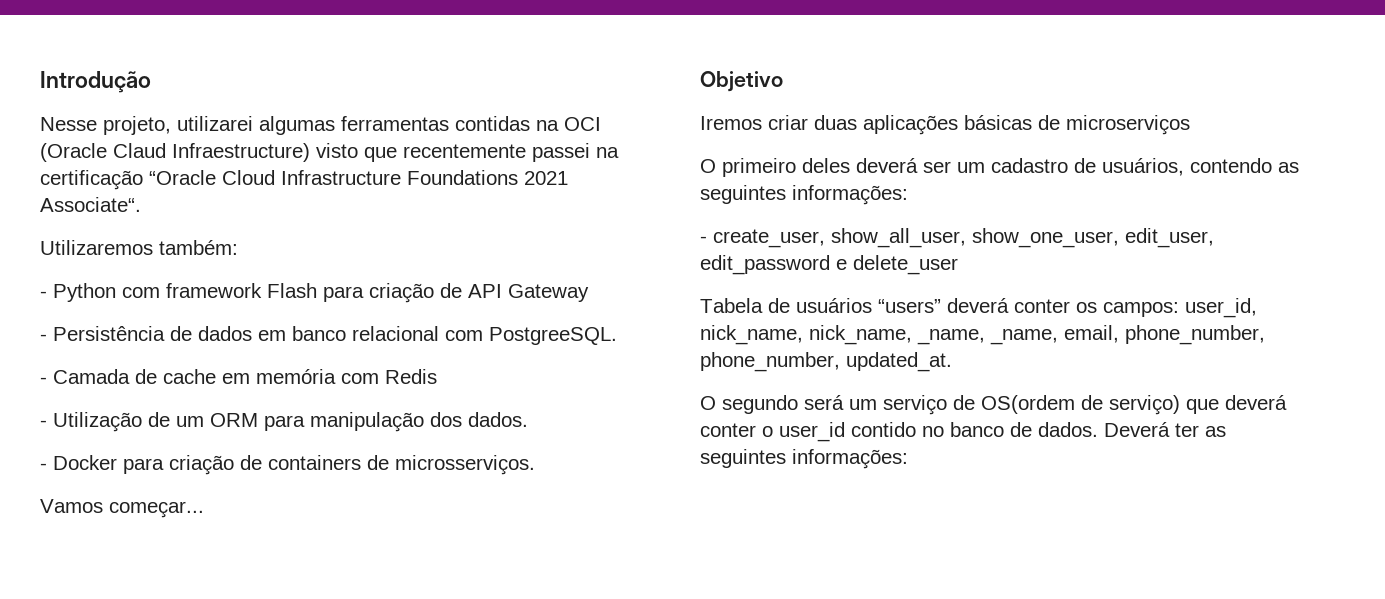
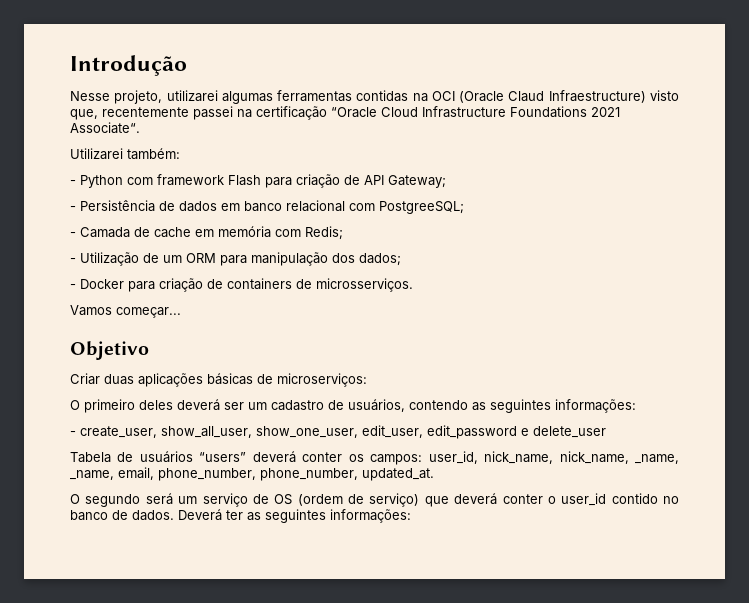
- Nesse projeto, utilizarei algumas ferramentas contidas na OCI (Oracle Claud Infraestructure) visto que recentemente passei na certificação “Oracle Cloud Infrastructure Foundations 2021 Associate“.
+ Nesse projeto, utilizarei algumas ferramentas contidas na OCI (Oracle Claud Infraestructure) visto que, recentemente passei na certificação “Oracle Cloud Infrastructure Foundations 2021 Associate“.
- Utilizaremos também:
+ Utilizarei também:
- - Python com framework Flash para criação de API Gateway
+ - Python com framework Flash para criação de API Gateway;
- - Persistência de dados em banco relacional com PostgreeSQL.
+ - Persistência de dados em banco relacional com PostgreeSQL;
- - Camada de cache em memória com Redis
+ - Camada de cache em memória com Redis;
- - Utilização de um ORM para manipulação dos dados.
+ - Utilização de um ORM para manipulação dos dados;
- Iremos criar duas aplicações básicas de microserviços
+ Criar duas aplicações básicas de microserviços:
- O segundo será um serviço de OS(ordem de serviço) que deverá conter o user_id contido no banco de dados.
+ O segundo será um serviço de OS (ordem de serviço) que deverá conter o user_id contido no banco de dados.

